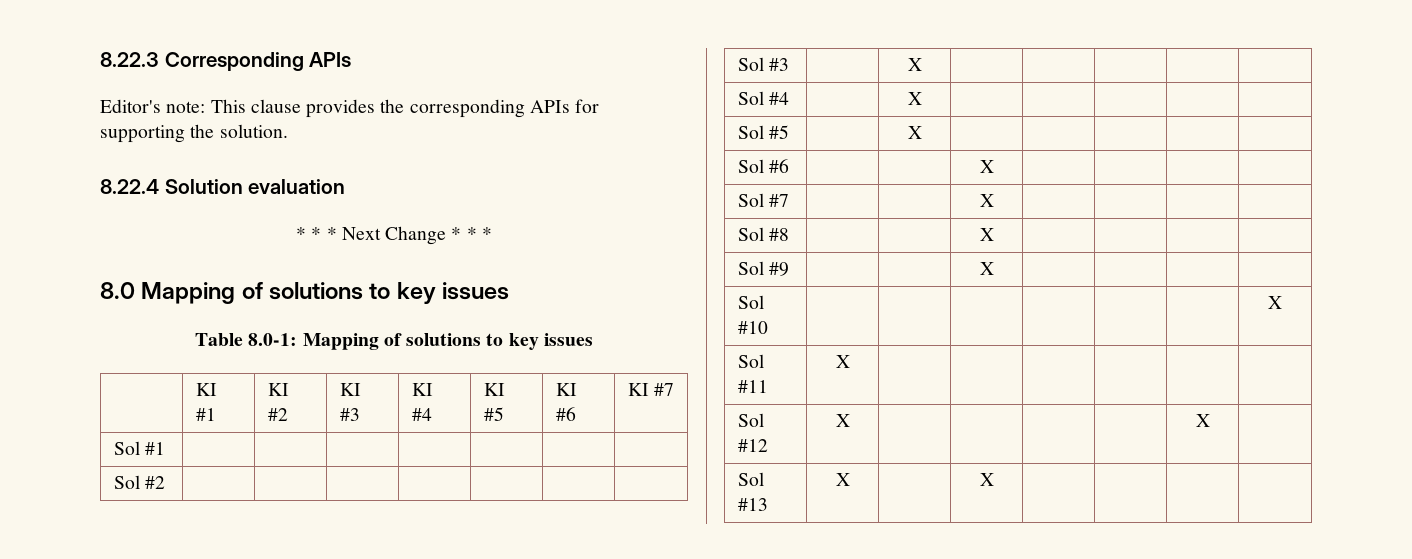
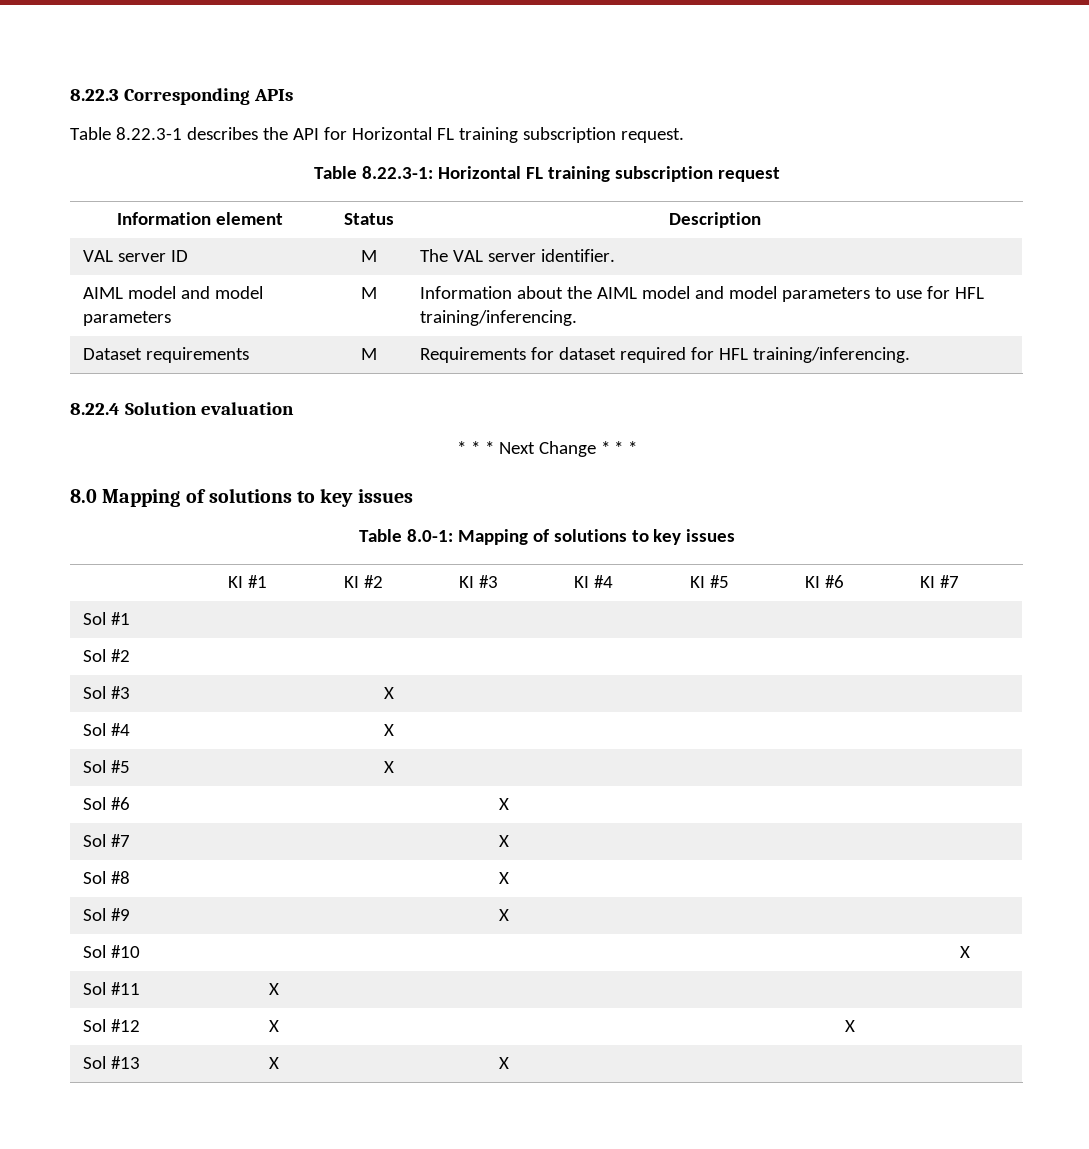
- Editor's note: This clause provides the corresponding APIs for supporting the solution.
+ Table 8.22.3-1 describes the API for Horizontal FL training subscription request.
+ Table 8.22.3-1: Horizontal FL training subscription request
+ Information element | Status | Description
+ VAL server ID | M | The VAL server identifier.
+ AIML model and model parameters | M | Information about the AIML model and model parameters to use for HFL training/inferencing.
+ Dataset requirements | M | Requirements for dataset required for HFL training/inferencing.

